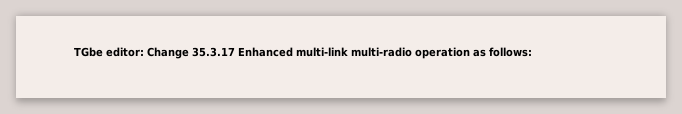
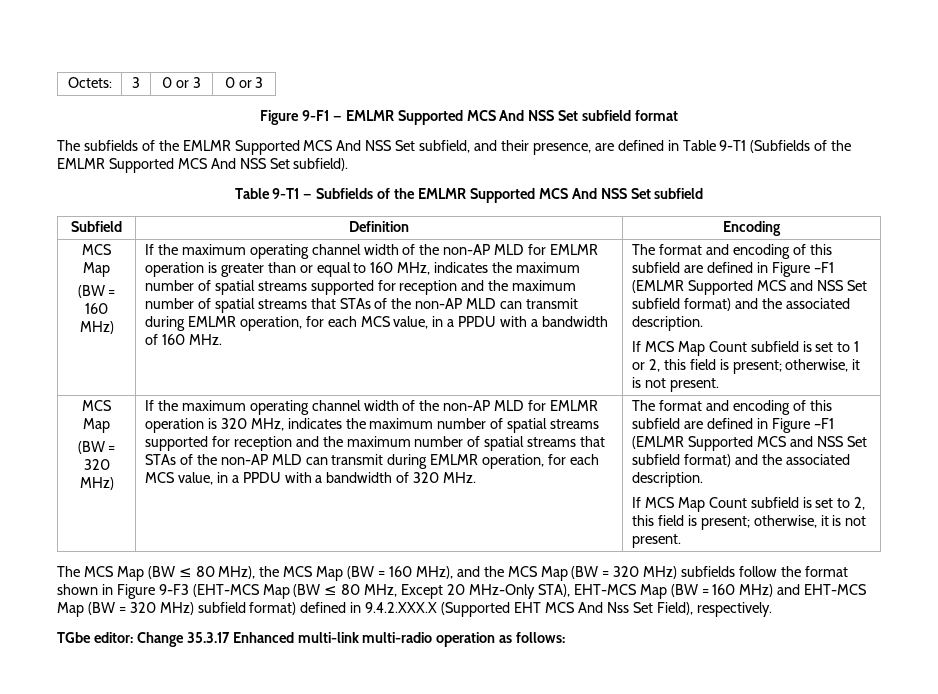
+ Octets: | 3 | 0 or 3 | 0 or 3
+ Figure 9-F1 — EMLMR Supported MCS And NSS Set subfield format
+ The subfields of the EMLMR Supported MCS And NSS Set subfield, and their presence, are defined in Table 9-T1 (Subfields of the EMLMR Supported MCS And NSS Set subfield).
+ Table 9-T1 — Subfields of the EMLMR Supported MCS And NSS Set subfield
+ Subfield | Definition | Encoding
+ MCS Map
+ (BW = 160 MHz) | If the maximum operating channel width of the non-AP MLD for EMLMR operation is greater than or equal to 160 MHz, indicates the maximum number of spatial streams supported for reception and the maximum number of spatial streams that STAs of the non-AP MLD can transmit during EMLMR operation, for each MCS value, in a PPDU with a bandwidth of 160 MHz. | The format and encoding of this subfield are defined in Figure –F1 (EMLMR Supported MCS and NSS Set subfield format) and the associated description.
+ If MCS Map Count subfield is set to 1 or 2, this field is present; otherwise, it is not present.
+ MCS Map
+ (BW = 320 MHz) | If the maximum operating channel width of the non-AP MLD for EMLMR operation is 320 MHz, indicates the maximum number of spatial streams supported for reception and the maximum number of spatial streams that STAs of the non-AP MLD can transmit during EMLMR operation, for each MCS value, in a PPDU with a bandwidth of 320 MHz. | The format and encoding of this subfield are defined in Figure –F1 (EMLMR Supported MCS and NSS Set subfield format) and the associated description.
+ If MCS Map Count subfield is set to 2, this field is present; otherwise, it is not present.
+ The MCS Map (BW ≤ 80 MHz), the MCS Map (BW = 160 MHz), and the MCS Map (BW = 320 MHz) subfields follow the format shown in Figure 9-F3 (EHT-MCS Map (BW ≤ 80 MHz, Except 20 MHz-Only STA), EHT-MCS Map (BW = 160 MHz) and EHT-MCS Map (BW = 320 MHz) subfield format) defined in 9.4.2.XXX.X (Supported EHT MCS And Nss Set Field), respectively.

